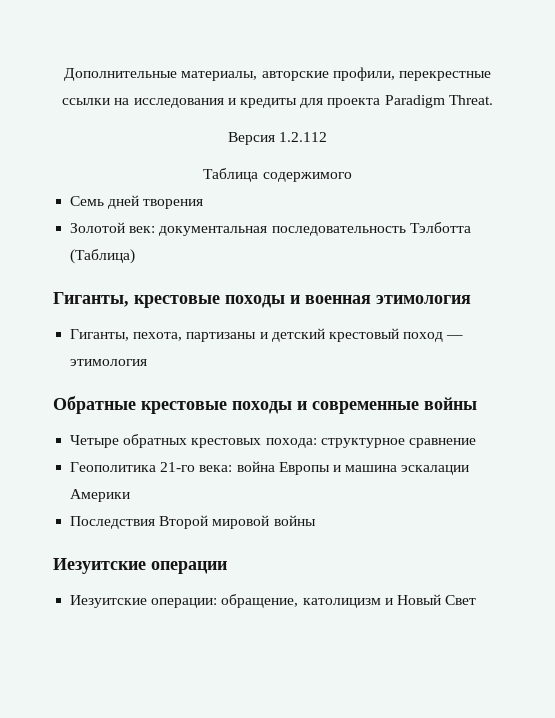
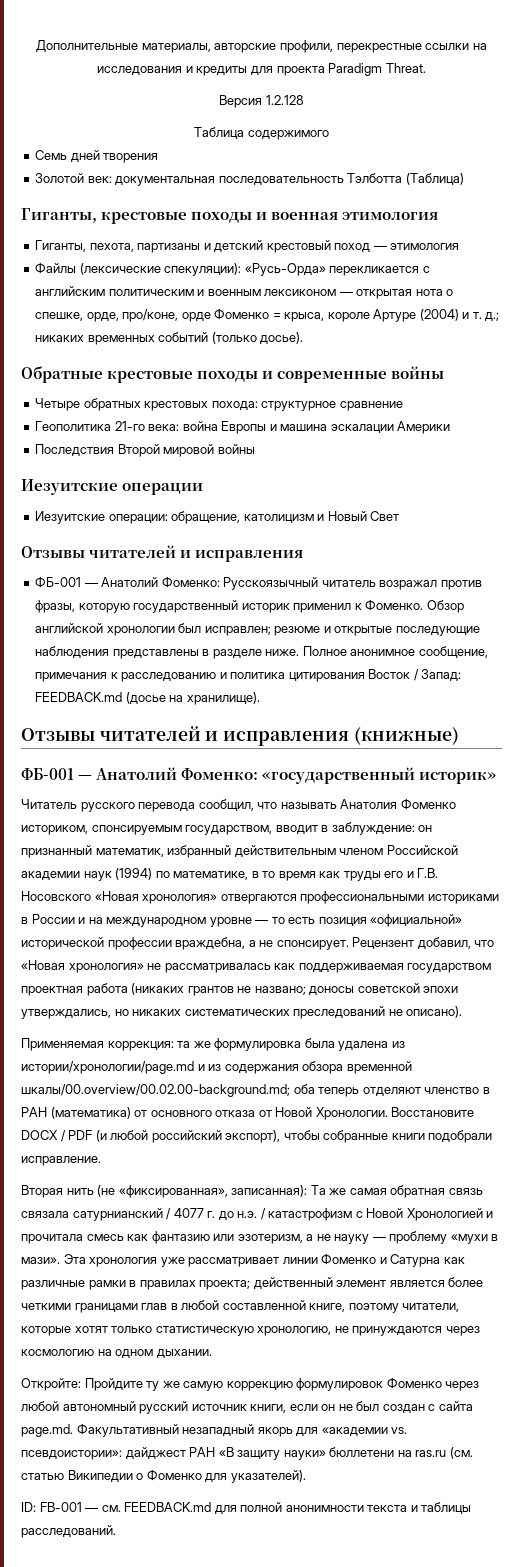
- Версия 1.2.112
+ Версия 1.2.128
+ Файлы (лексические спекуляции): «Русь-Орда» перекликается с английским политическим и военным лексиконом — открытая нота о спешке, орде, про/коне, орде Фоменко = крыса, короле Артуре (2004) и т. д.; никаких временных событий (только досье).
  Иезуитские операции: обращение, католицизм и Новый Свет
+ Отзывы читателей и исправления
+ ФБ-001 — Анатолий Фоменко: Русскоязычный читатель возражал против фразы, которую государственный историк применил к Фоменко. Обзор английской хронологии был исправлен; резюме и открытые последующие наблюдения представлены в разделе ниже. Полное анонимное сообщение, примечания к расследованию и политика цитирования Восток / Запад: FEEDBACK.md (досье на хранилище).
+ Отзывы читателей и исправления (книжные)
+ ФБ-001 — Анатолий Фоменко: «государственный историк»
+ Читатель русского перевода сообщил, что называть Анатолия Фоменко историком, спонсируемым государством, вводит в заблуждение: он признанный математик, избранный действительным членом Российской академии наук (1994) по математике, в то время как труды его и Г.В. Носовского «Новая хронология» отвергаются профессиональными историками в России и на международном уровне — то есть позиция «официальной» исторической профессии враждебна, а не спонсирует. Рецензент добавил, что «Новая хронология» не рассматривалась как поддерживаемая государством проектная работа (никаких грантов не названо; доносы советской эпохи утверждались, но никаких систематических преследований не описано).
+ Применяемая коррекция: та же формулировка была удалена из истории/хронологии/page.md и из содержания обзора временной шкалы/00.overview/00.02.00-background.md; оба теперь отделяют членство в РАН (математика) от основного отказа от Новой Хронологии. Восстановите DOCX / PDF (и любой российский экспорт), чтобы собранные книги подобрали исправление.
+ Вторая нить (не «фиксированная», записанная): Та же самая обратная связь связала сатурнианский / 4077 г. до н.э. / катастрофизм с Новой Хронологией и прочитала смесь как фантазию или эзотеризм, а не науку — проблему «мухи в мази». Эта хронология уже рассматривает линии Фоменко и Сатурна как различные рамки в правилах проекта; действенный элемент является более четкими границами глав в любой составленной книге, поэтому читатели, которые хотят только статистическую хронологию, не принуждаются через космологию на одном дыхании.
+ Откройте: Пройдите ту же самую коррекцию формулировок Фоменко через любой автономный русский источник книги, если он не был создан с сайта page.md. Факультативный незападный якорь для «академии vs. псевдоистории»: дайджест РАН «В защиту науки» бюллетени на ras.ru (см. статью Википедии о Фоменко для указателей).
+ ID: FB-001 — см. FEEDBACK.md для полной анонимности текста и таблицы расследований.

